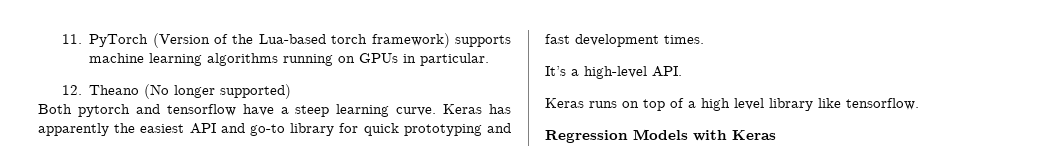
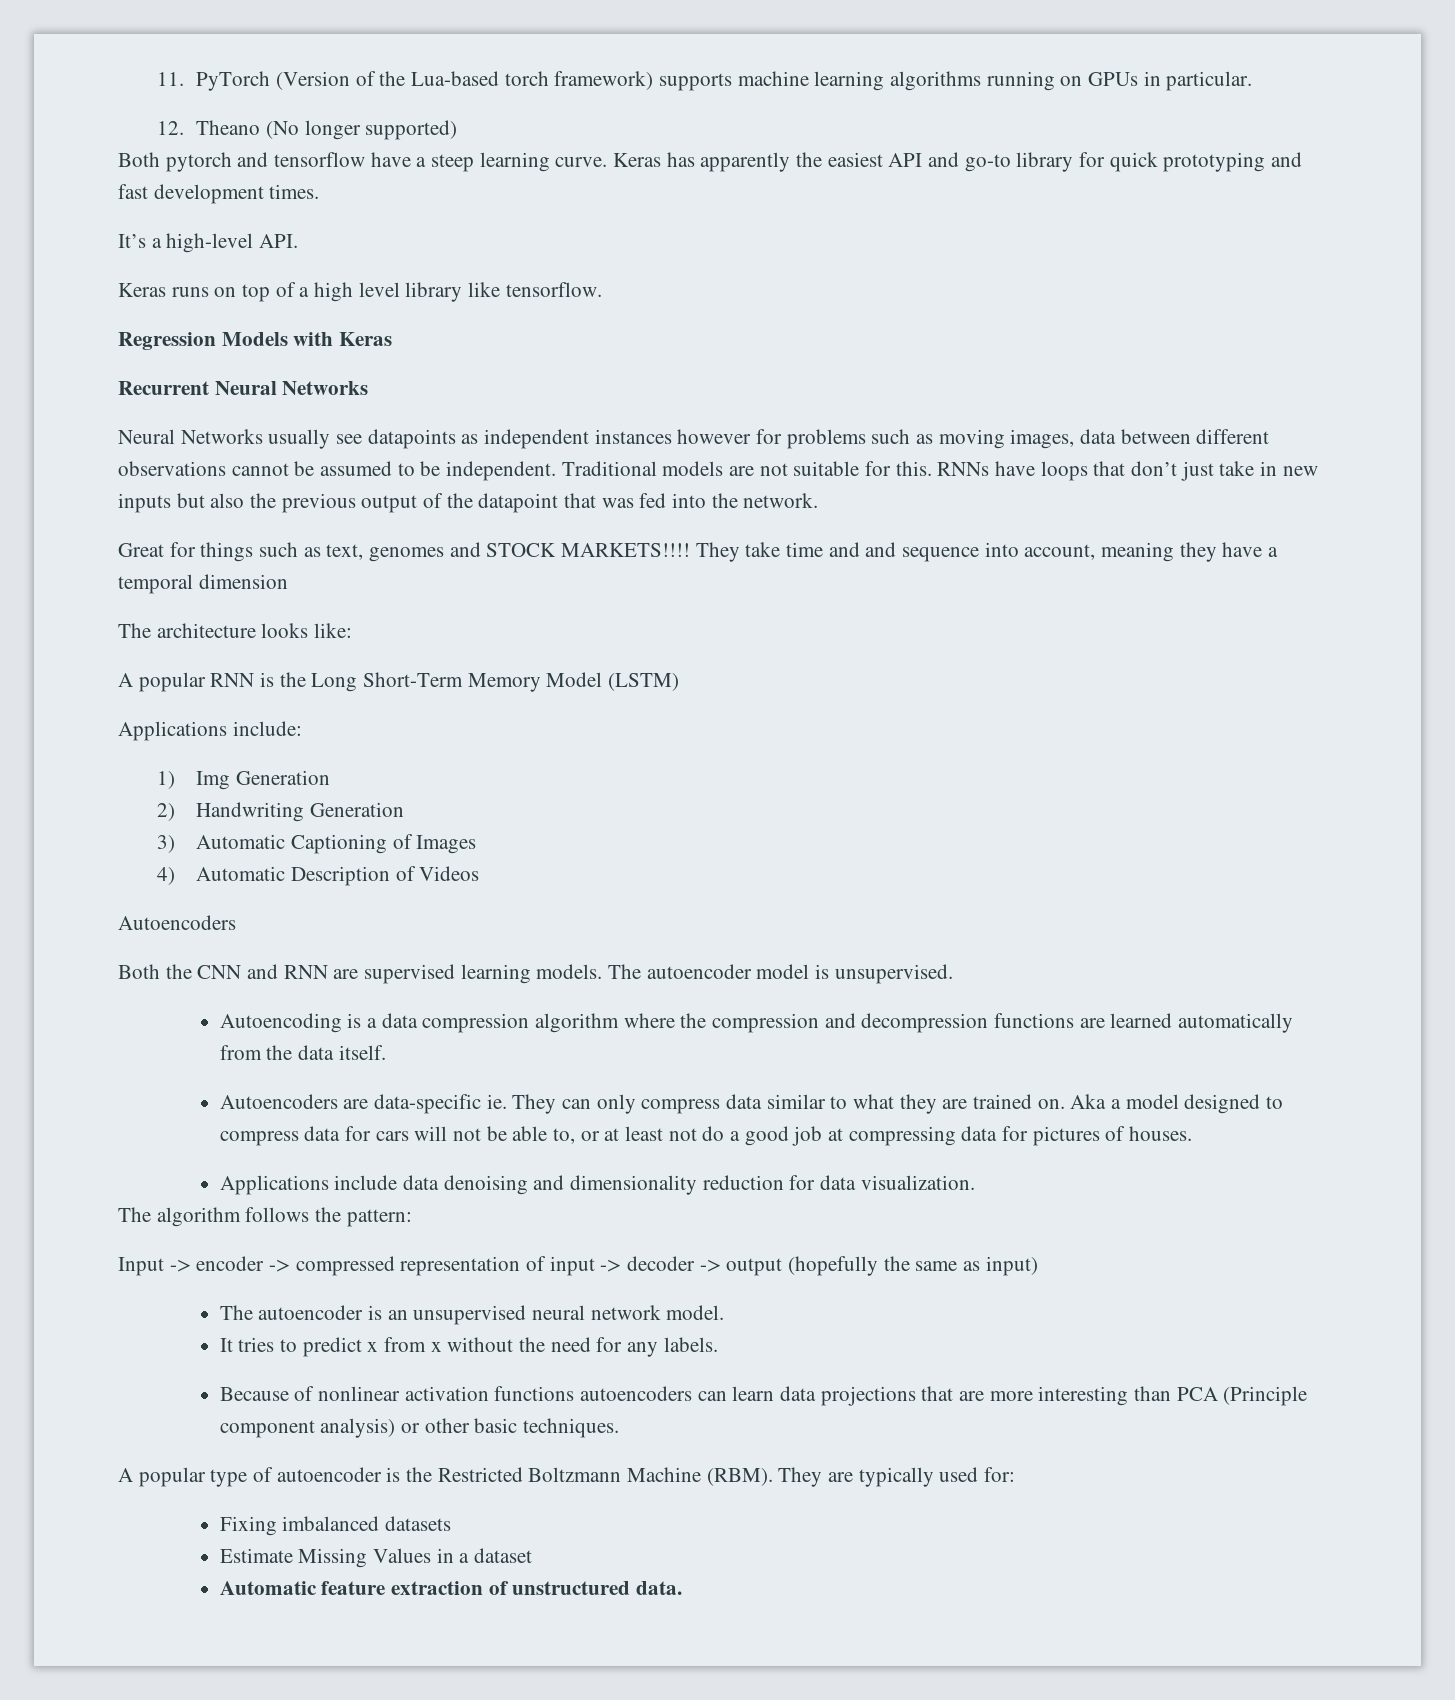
+ Recurrent Neural Networks
+ Neural Networks usually see datapoints as independent instances however for problems such as moving images, data between different observations cannot be assumed to be independent. Traditional models are not suitable for this. RNNs have loops that don’t just take in new inputs but also the previous output of the datapoint that was fed into the network.
+ Great for things such as text, genomes and STOCK MARKETS!!!! They take time and and sequence into account, meaning they have a temporal dimension
+ The architecture looks like:
+ A popular RNN is the Long Short-Term Memory Model (LSTM)
+ Applications include:
+ 1) Img Generation
+ 2) Handwriting Generation
+ 3) Automatic Captioning of Images
+ 4) Automatic Description of Videos
+ Autoencoders
+ Both the CNN and RNN are supervised learning models. The autoencoder model is unsupervised.
+ Autoencoding is a data compression algorithm where the compression and decompression functions are learned automatically from the data itself.
+ Autoencoders are data-specific ie. They can only compress data similar to what they are trained on. Aka a model designed to compress data for cars will not be able to, or at least not do a good job at compressing data for pictures of houses.
+ Applications include data denoising and dimensionality reduction for data visualization.
+ The algorithm follows the pattern:
+ Input -> encoder -> compressed representation of input -> decoder -> output (hopefully the same as input)
+ The autoencoder is an unsupervised neural network model.
+ It tries to predict x from x without the need for any labels.
+ Because of nonlinear activation functions autoencoders can learn data projections that are more interesting than PCA (Principle component analysis) or other basic techniques.
+ A popular type of autoencoder is the Restricted Boltzmann Machine (RBM). They are typically used for:
+ Fixing imbalanced datasets
+ Estimate Missing Values in a dataset
+ Automatic feature extraction of unstructured data.

